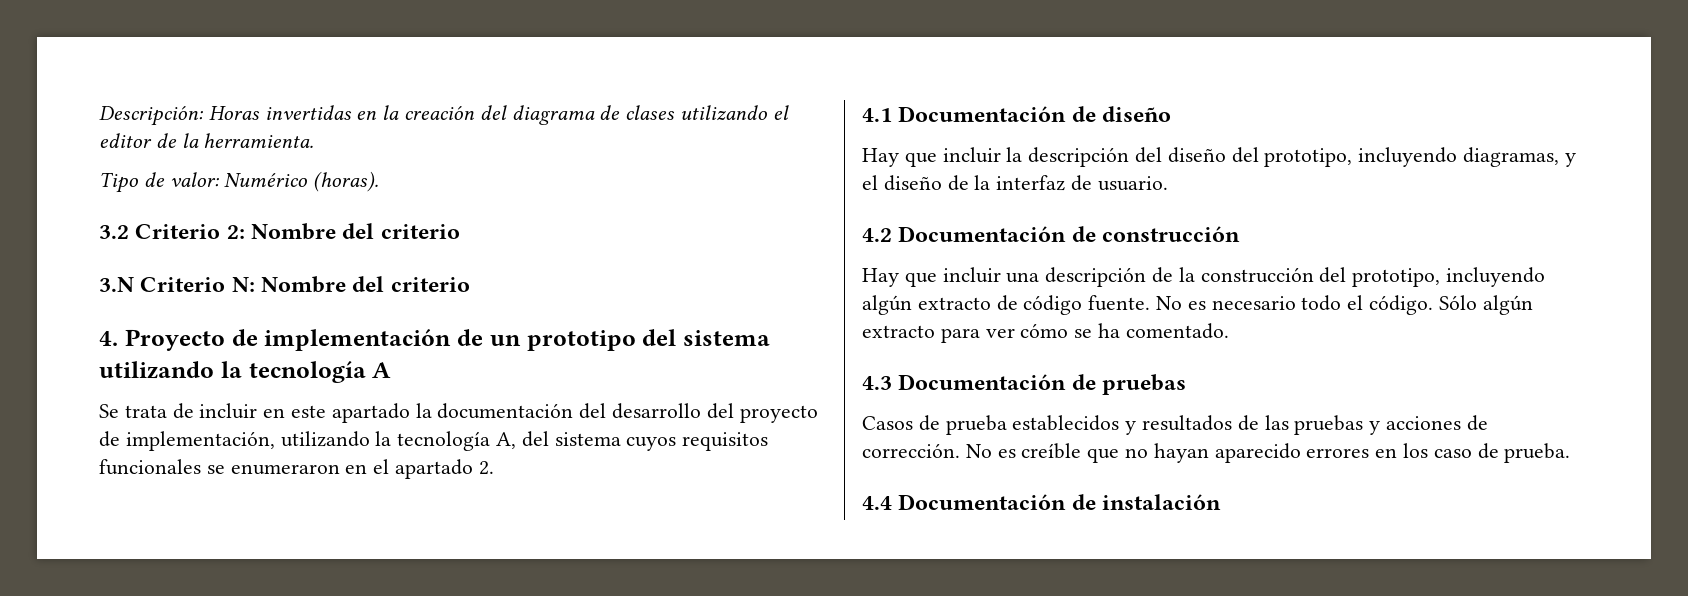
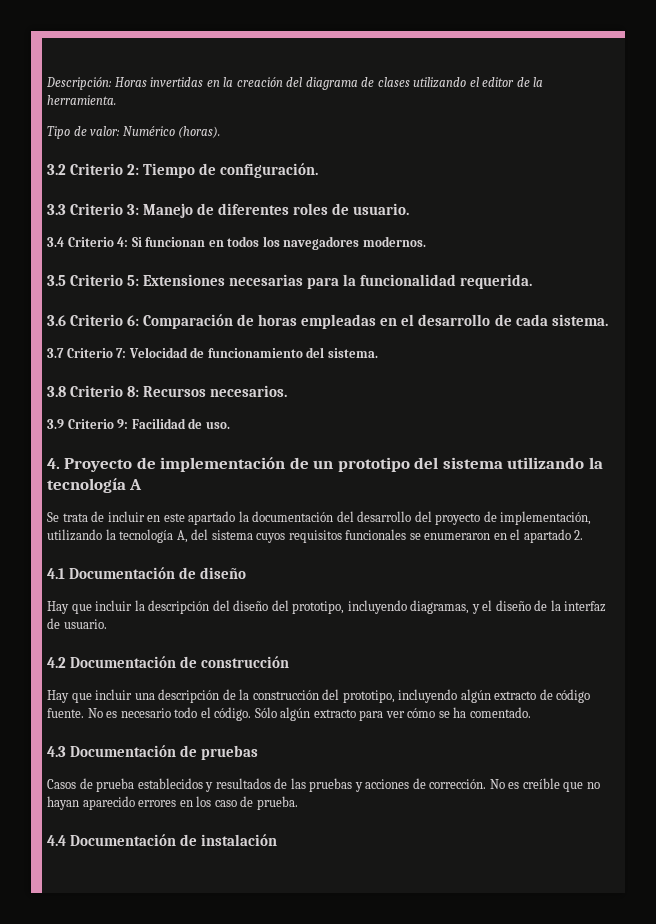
- 3.2 Criterio 2: Nombre del criterio
- 3.N Criterio N: Nombre del criterio
+ 3.2 Criterio 2: Tiempo de configuración.
+ 3.3 Criterio 3: Manejo de diferentes roles de usuario.
+ 3.4 Criterio 4: Si funcionan en todos los navegadores modernos.
+ 3.5 Criterio 5: Extensiones necesarias para la funcionalidad requerida.
+ 3.6 Criterio 6: Comparación de horas empleadas en el desarrollo de cada sistema.
+ 3.7 Criterio 7: Velocidad de funcionamiento del sistema.
+ 3.8 Criterio 8: Recursos necesarios.
+ 3.9 Criterio 9: Facilidad de uso.

